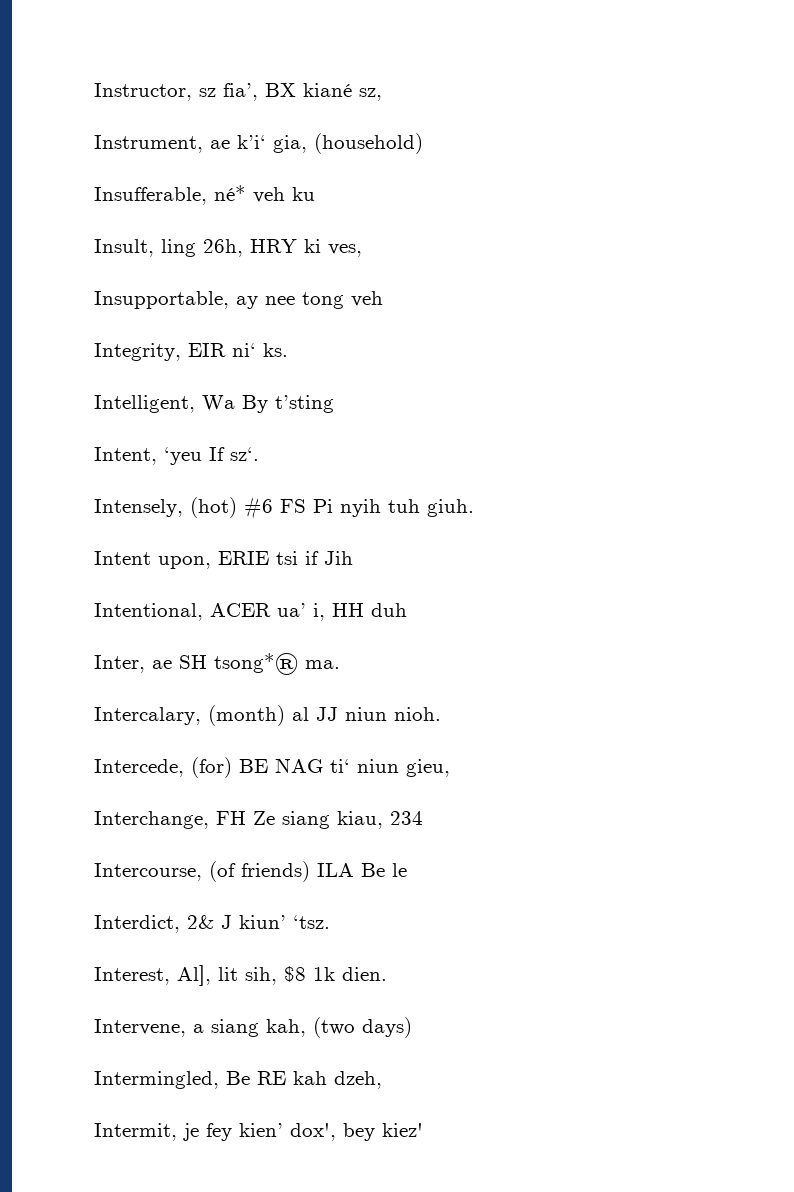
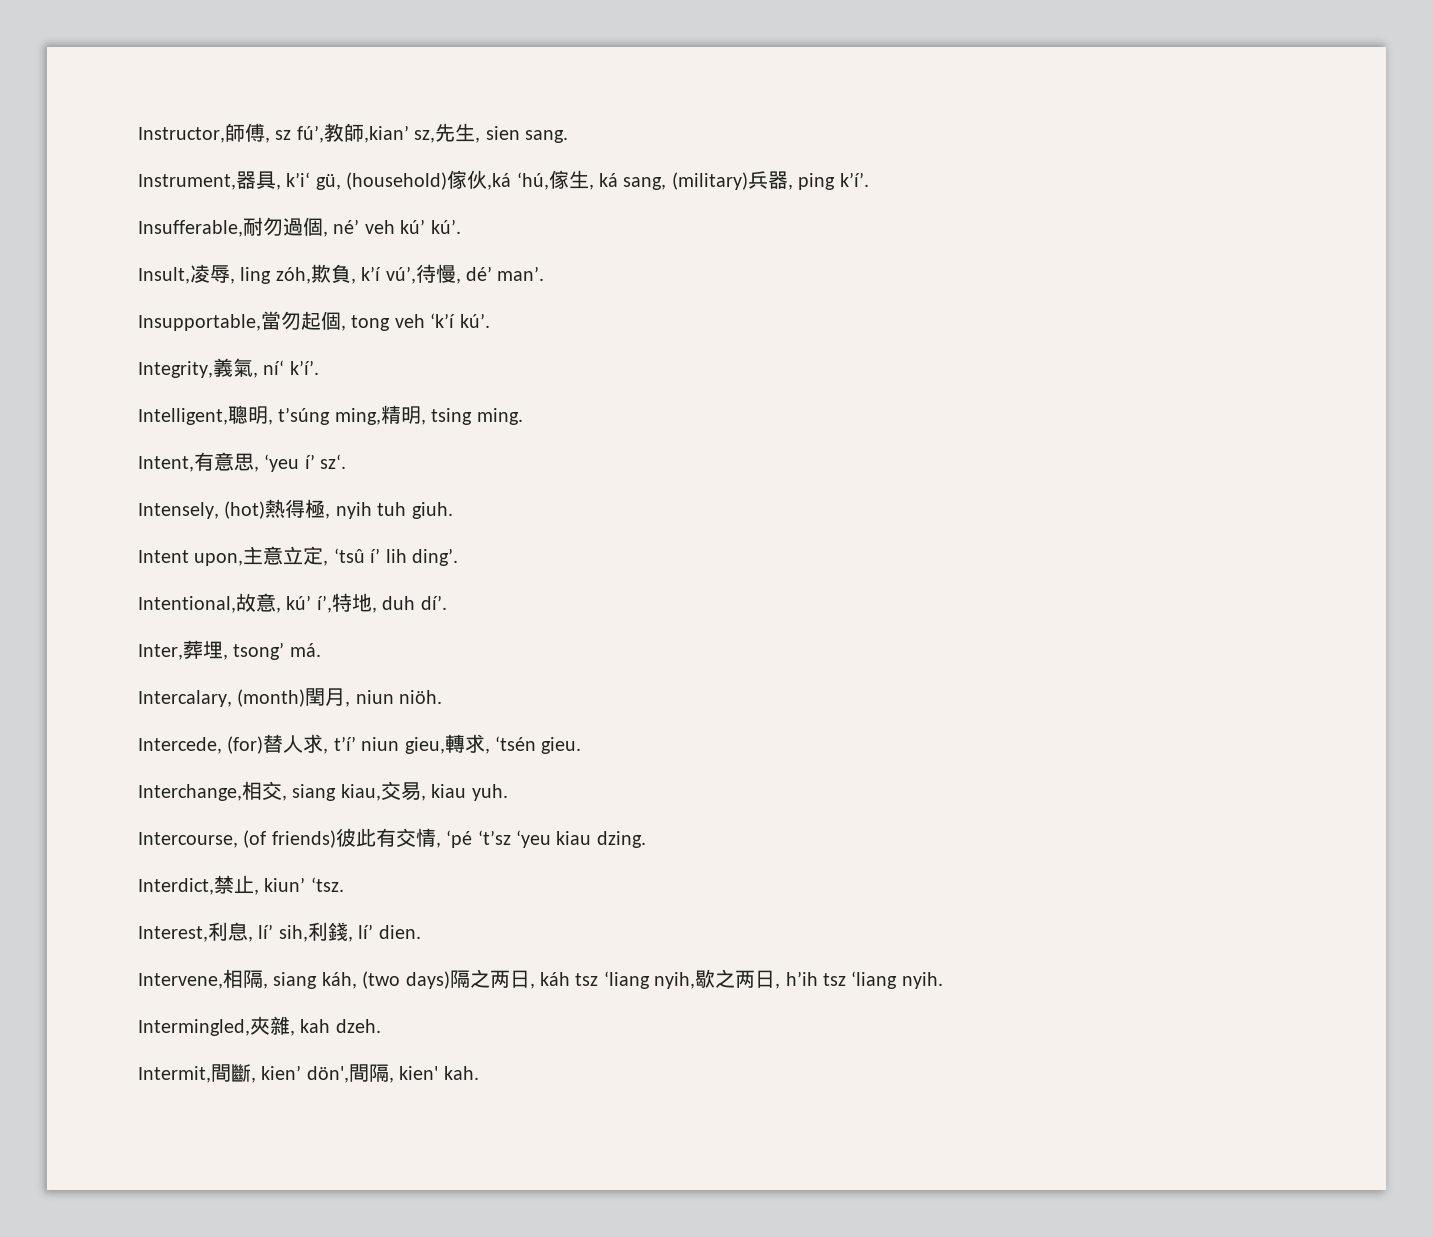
- Instructor, sz fia’, BX kiané sz,
- Instrument, ae k’i‘ gia, (household)
- Insufferable, né* veh ku
- Insult, ling 26h, HRY ki ves,
- Insupportable, ay nee tong veh
+ Instructor,師傅, sz fú’,教師,kian’ sz,先生, sien sang.
+ Instrument,器具, k’i‘ gü, (household)傢伙,ká ‘hú,傢生, ká sang, (military)兵器, ping k’í’.
+ Insufferable,耐勿過個, né’ veh kú’ kú’.
+ Insult,凌辱, ling zóh,欺負, k’í vú’,待慢, dé’ man’.
+ Insupportable,當勿起個, tong veh ‘k’í kú’.
- Integrity, EIR ni‘ ks.
- Intelligent, Wa By t’sting
- Intent, ‘yeu If sz‘.
+ Integrity,義氣, ní‘ k’í’.
+ Intelligent,聰明, t’súng ming,精明, tsing ming.
+ Intent,有意思, ‘yeu í’ sz‘.
- Intensely, (hot) #6 FS Pi nyih tuh giuh.
+ Intensely, (hot)熱得極, nyih tuh giuh.
- Intent upon, ERIE tsi if Jih
- Intentional, ACER ua’ i, HH duh
+ Intent upon,主意立定, ‘tsû í’ lih ding’.
+ Intentional,故意, kú’ í’,特地, duh dí’.
- Inter, ae SH tsong*® ma.
- Intercalary, (month) al JJ niun nioh.
+ Inter,葬埋, tsong’ má.
+ Intercalary, (month)閏月, niun niöh.
- Intercede, (for) BE NAG ti‘ niun gieu,
- Interchange, FH Ze siang kiau, 234
- Intercourse, (of friends) ILA Be le
+ Intercede, (for)替人求, t’í’ niun gieu,轉求, ‘tsén gieu.
+ Interchange,相交, siang kiau,交易, kiau yuh.
+ Intercourse, (of friends)彼此有交情, ‘pé ‘t’sz ‘yeu kiau dzing.
- Interdict, 2& J kiun’ ‘tsz.
+ Interdict,禁止, kiun’ ‘tsz.
- Interest, Al], lit sih, $8 1k dien.
- Intervene, a siang kah, (two days)
- Intermingled, Be RE kah dzeh,
- Intermit, je fey kien’ dox', bey kiez'
+ Interest,利息, lí’ sih,利錢, lí’ dien.
+ Intervene,相隔, siang káh, (two days)隔之两日, káh tsz ‘liang nyih,歇之两日, h’ih tsz ‘liang nyih.
+ Intermingled,夾雜, kah dzeh.
+ Intermit,間斷, kien’ dön',間隔, kien' kah.

